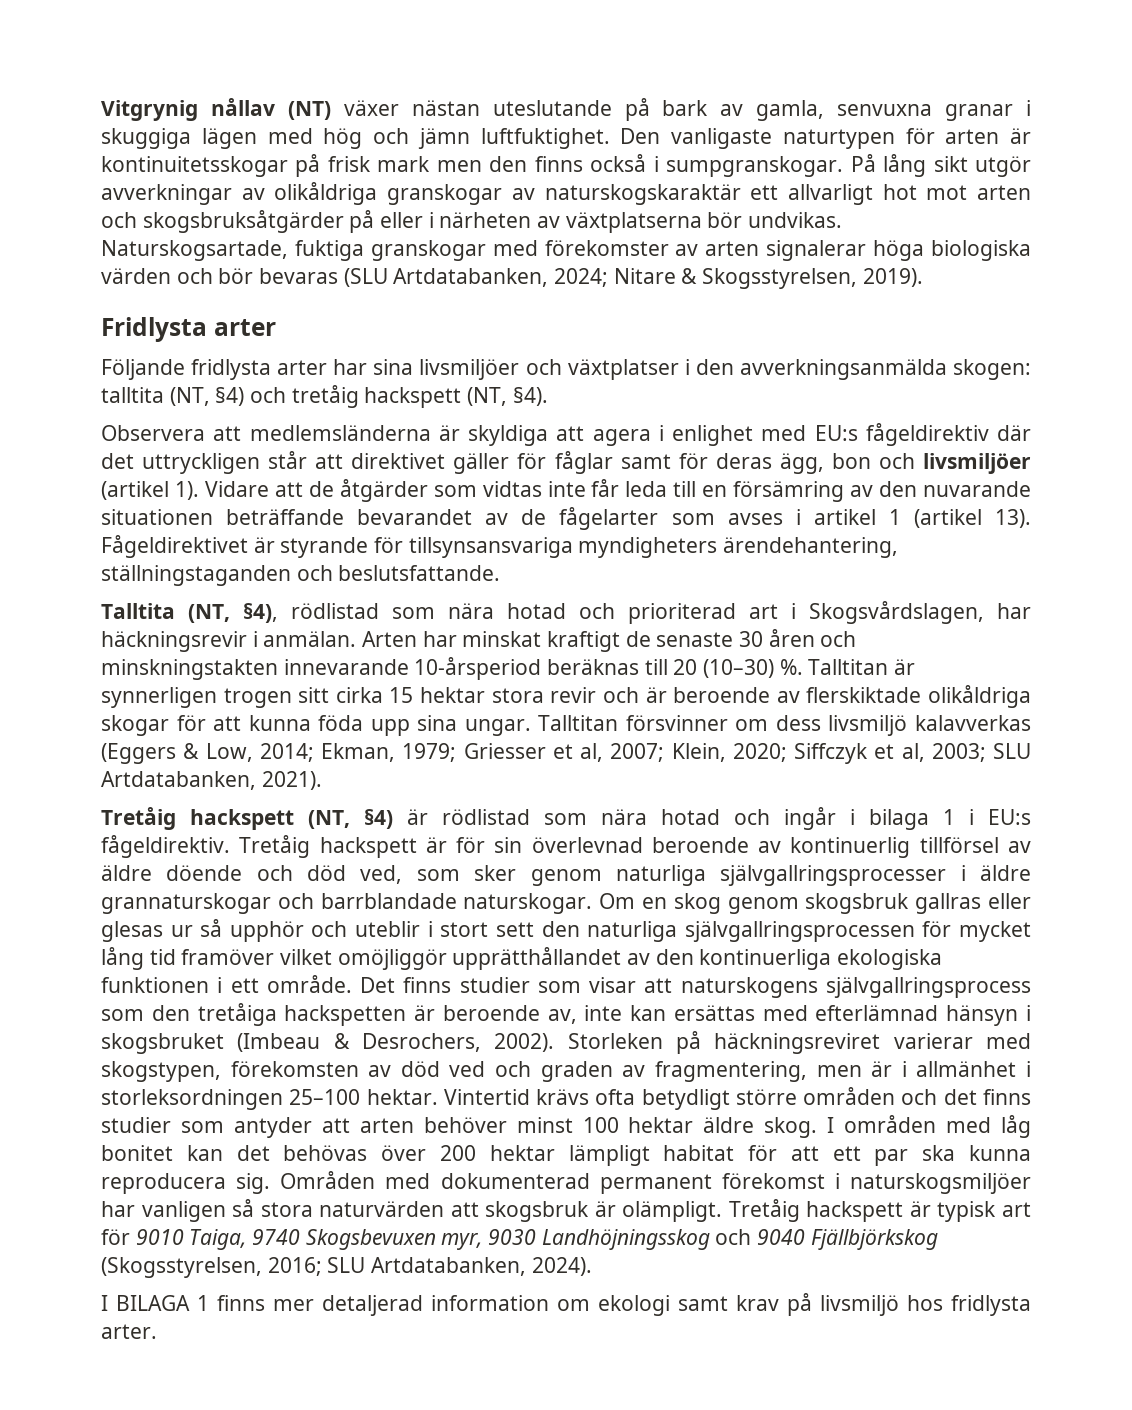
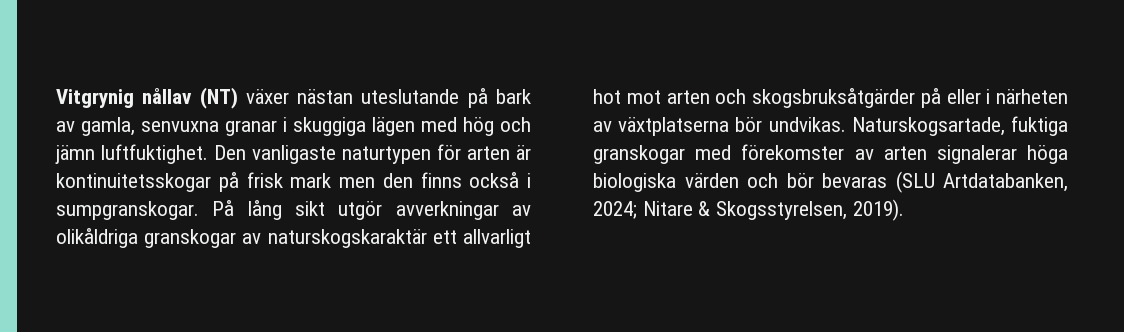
- Fridlysta arter
- Följande fridlysta arter har sina livsmiljöer och växtplatser i den avverkningsanmälda skogen: talltita (NT, §4) och tretåig hackspett (NT, §4).
- Observera att medlemsländerna är skyldiga att agera i enlighet med EU:s fågeldirektiv där det uttryckligen står att direktivet gäller för fåglar samt för deras ägg, bon och livsmiljöer (artikel 1). Vidare att de åtgärder som vidtas inte får leda till en försämring av den nuvarande situationen beträffande bevarandet av de fågelarter som avses i artikel 1 (artikel 13). Fågeldirektivet är styrande för tillsynsansvariga myndigheters ärendehantering, ställningstaganden och beslutsfattande.
- Talltita (NT, §4), rödlistad som nära hotad och prioriterad art i Skogsvårdslagen, har häckningsrevir i anmälan. Arten har minskat kraftigt de senaste 30 åren och minskningstakten innevarande 10-årsperiod beräknas till 20 (10–30) %. Talltitan är synnerligen trogen sitt cirka 15 hektar stora revir och är beroende av flerskiktade olikåldriga skogar för att kunna föda upp sina ungar. Talltitan försvinner om dess livsmiljö kalavverkas (Eggers & Low, 2014; Ekman, 1979; Griesser et al, 2007; Klein, 2020; Siffczyk et al, 2003; SLU Artdatabanken, 2021).
- Tretåig hackspett (NT, §4) är rödlistad som nära hotad och ingår i bilaga 1 i EU:s fågeldirektiv. Tretåig hackspett är för sin överlevnad beroende av kontinuerlig tillförsel av äldre döende och död ved, som sker genom naturliga självgallringsprocesser i äldre grannaturskogar och barrblandade naturskogar. Om en skog genom skogsbruk gallras eller glesas ur så upphör och uteblir i stort sett den naturliga självgallringsprocessen för mycket lång tid framöver vilket omöjliggör upprätthållandet av den kontinuerliga ekologiska funktionen i ett område. Det finns studier som visar att naturskogens självgallringsprocess som den tretåiga hackspetten är beroende av, inte kan ersättas med efterlämnad hänsyn i skogsbruket (Imbeau & Desrochers, 2002). Storleken på häckningsreviret varierar med skogstypen, förekomsten av död ved och graden av fragmentering, men är i allmänhet i storleksordningen 25–100 hektar. Vintertid krävs ofta betydligt större områden och det finns studier som antyder att arten behöver minst 100 hektar äldre skog. I områden med låg bonitet kan det behövas över 200 hektar lämpligt habitat för att ett par ska kunna reproducera sig. Områden med dokumenterad permanent förekomst i naturskogsmiljöer har vanligen så stora naturvärden att skogsbruk är olämpligt. Tretåig hackspett är typisk art för 9010 Taiga, 9740 Skogsbevuxen myr, 9030 Landhöjningsskog och 9040 Fjällbjörkskog (Skogsstyrelsen, 2016; SLU Artdatabanken, 2024).
- I BILAGA 1 finns mer detaljerad information om ekologi samt krav på livsmiljö hos fridlysta arter.

